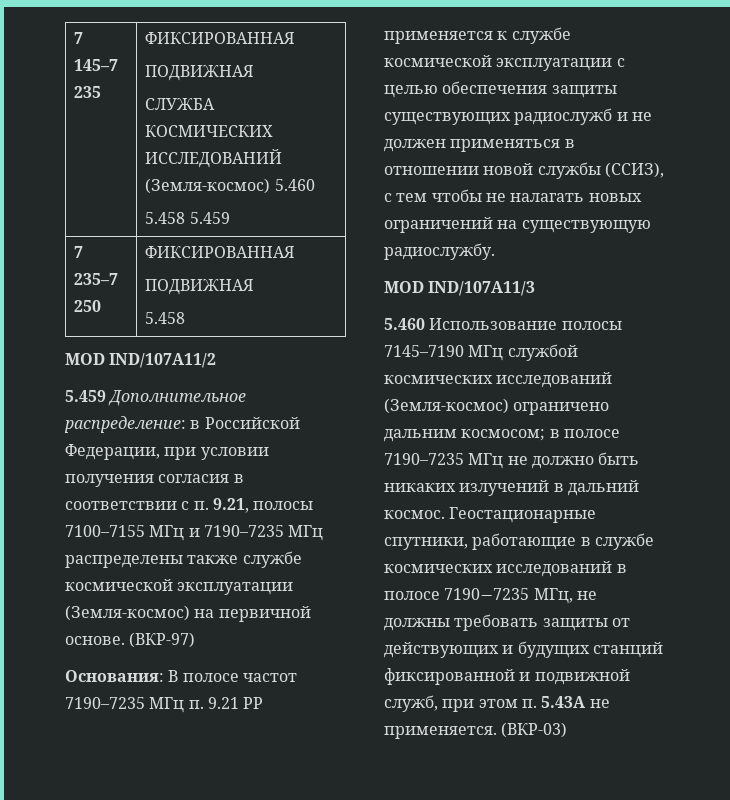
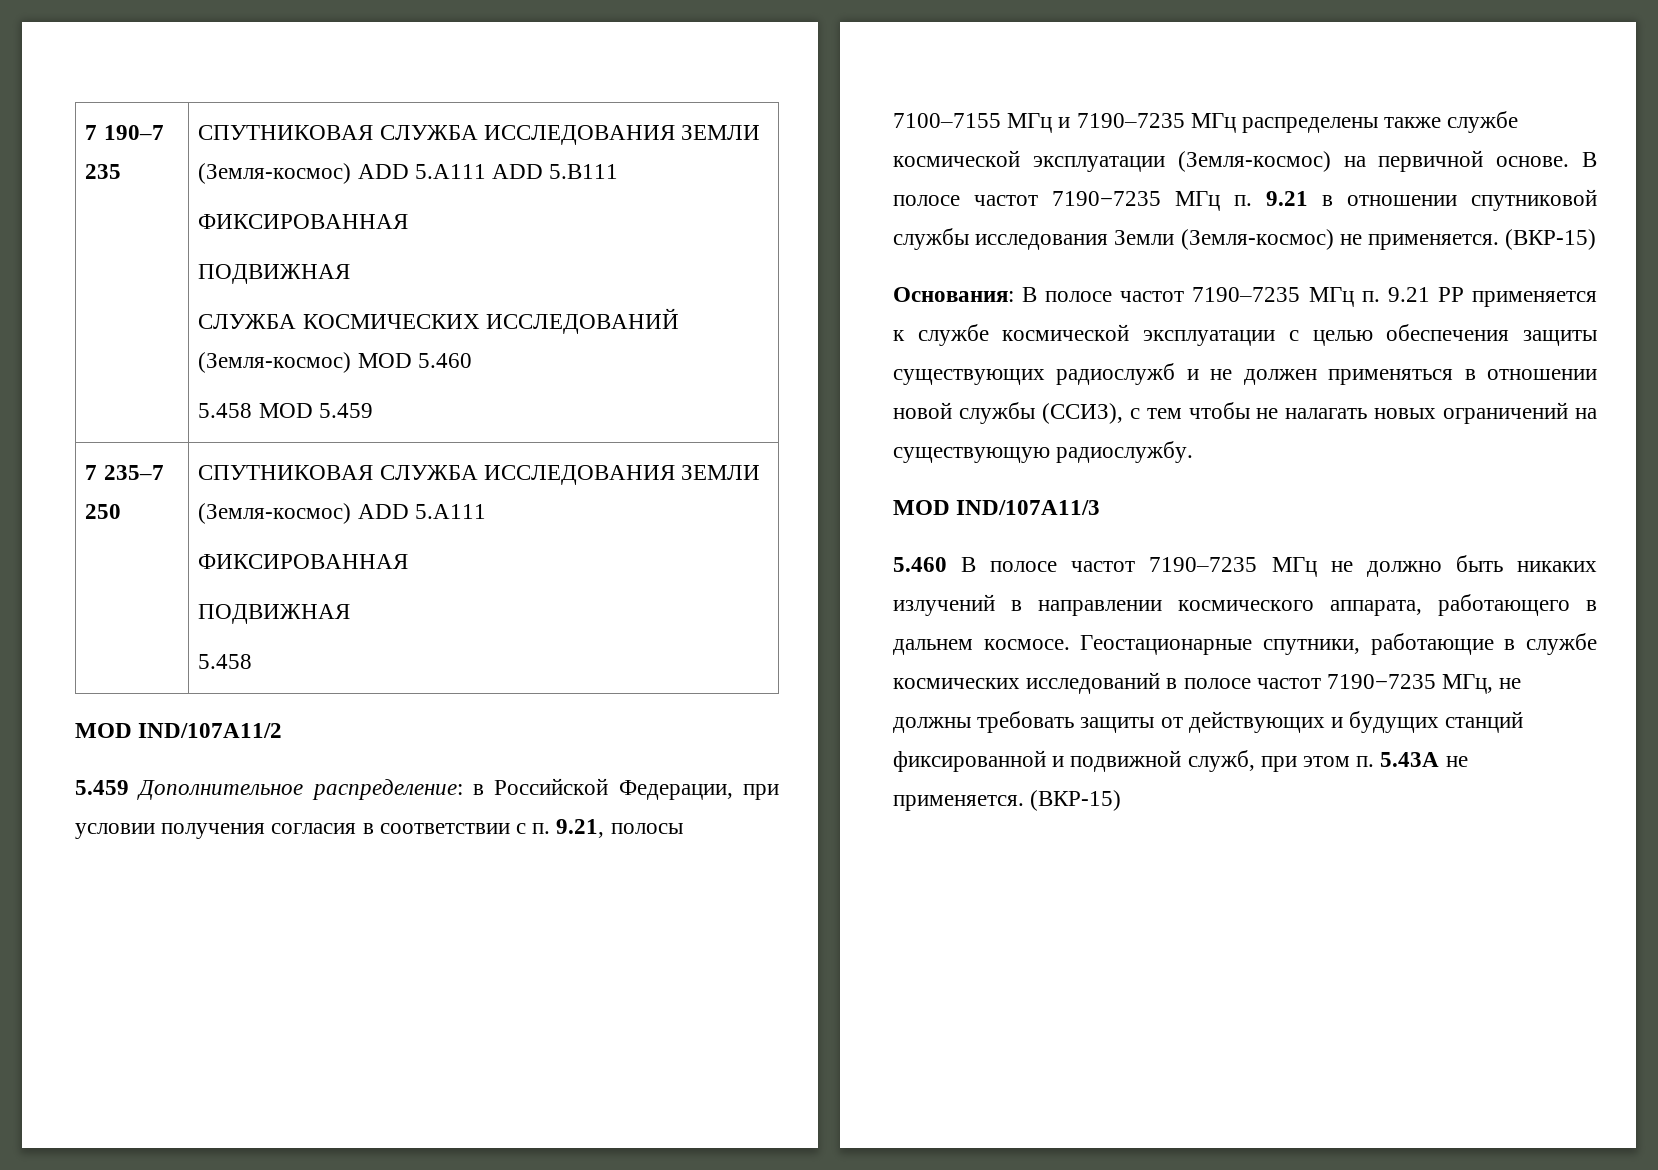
- 7 145–7 235 | ФИКСИРОВАННАЯ
+ 7 190–7 235 | CПУТНИКОВАЯ СЛУЖБА ИССЛЕДОВАНИЯ ЗЕМЛИ (Земля-космос) ADD 5.A111 ADD 5.B111
+ ФИКСИРОВАННАЯ
  ПОДВИЖНАЯ
- СЛУЖБА КОСМИЧЕСКИХ ИССЛЕДОВАНИЙ (Земля-космос) 5.460
- 5.458 5.459
+ СЛУЖБА КОСМИЧЕСКИХ ИССЛЕДОВАНИЙ (Земля-космос) MOD 5.460
+ 5.458 MOD 5.459
- 7 235–7 250 | ФИКСИРОВАННАЯ
+ 7 235–7 250 | CПУТНИКОВАЯ СЛУЖБА ИССЛЕДОВАНИЯ ЗЕМЛИ (Земля-космос) ADD 5.A111
+ ФИКСИРОВАННАЯ
- (ВКР-97)
+ В полосе частот 7190−7235 МГц п. 9.21 в отношении спутниковой службы исследования Земли (Земля-космос) не применяется. (ВКР-15)
- 5.460 Использование полосы 7145–7190 МГц службой космических исследований (Земля-космос) ограничено дальним космосом; в полосе 7190–7235 МГц не должно быть никаких излучений в дальний космос.
+ 5.460 В полосе частот 7190–7235 МГц не должно быть никаких излучений в направлении космического аппарата, работающего в дальнем космосе.
- Геостационарные спутники, работающие в службе космических исследований в полосе 7190−7235 МГц, не должны требовать защиты от действующих и будущих станций фиксированной и подвижной служб, при этом п. 5.43А не применяется. (ВКР-03)
+ Геостационарные спутники, работающие в службе космических исследований в полосе частот 7190−7235 МГц, не должны требовать защиты от действующих и будущих станций фиксированной и подвижной служб, при этом п. 5.43А не применяется. (ВКР-15)

